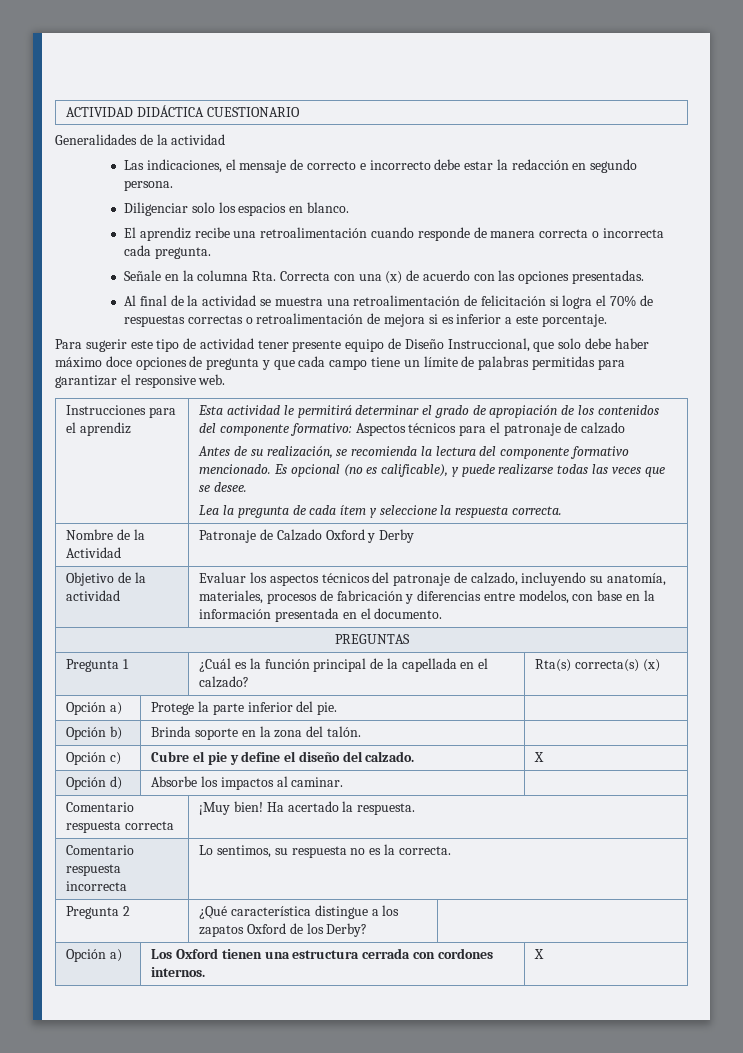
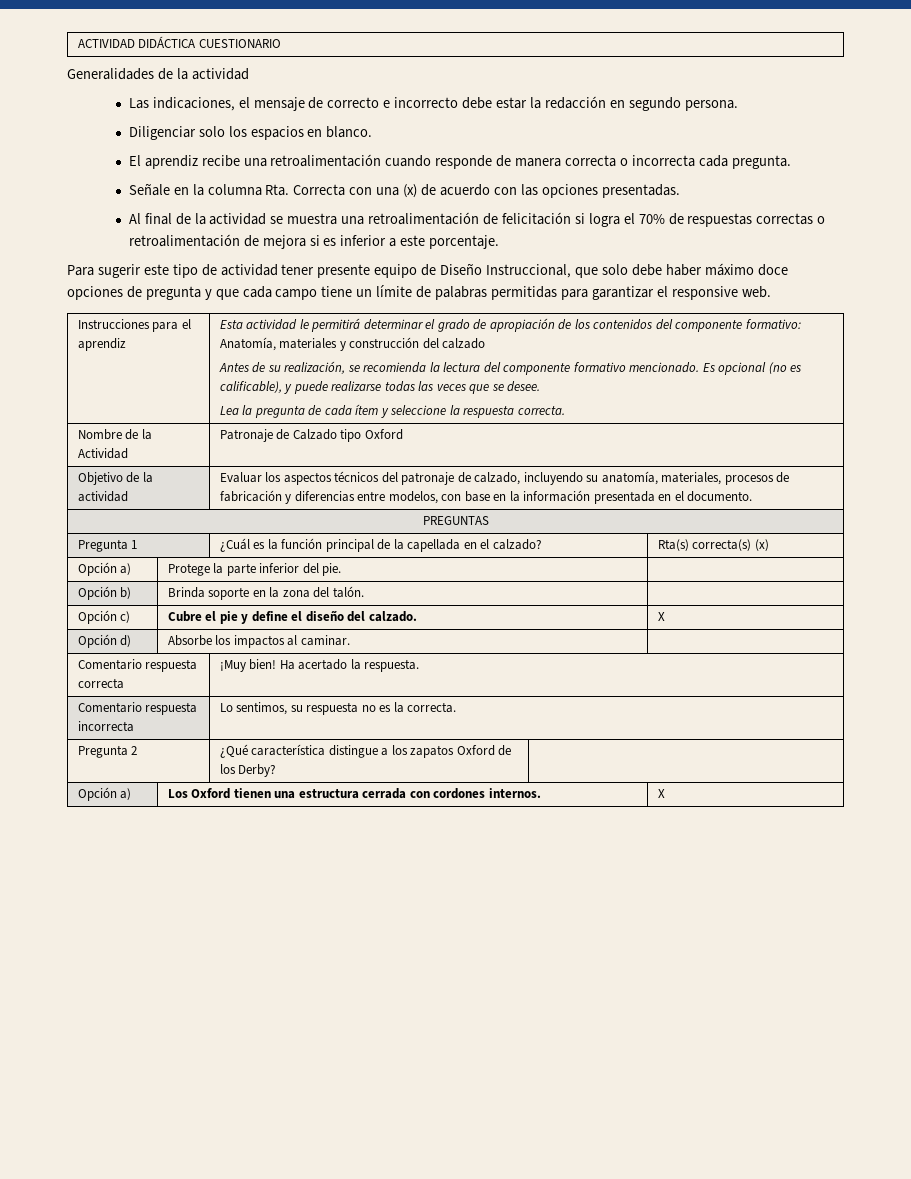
- Esta actividad le permitirá determinar el grado de apropiación de los contenidos del componente formativo: Aspectos técnicos para el patronaje de calzado
+ Esta actividad le permitirá determinar el grado de apropiación de los contenidos del componente formativo: Anatomía, materiales y construcción del calzado
- Nombre de la Actividad | Patronaje de Calzado Oxford y Derby
+ Nombre de la Actividad | Patronaje de Calzado tipo Oxford

